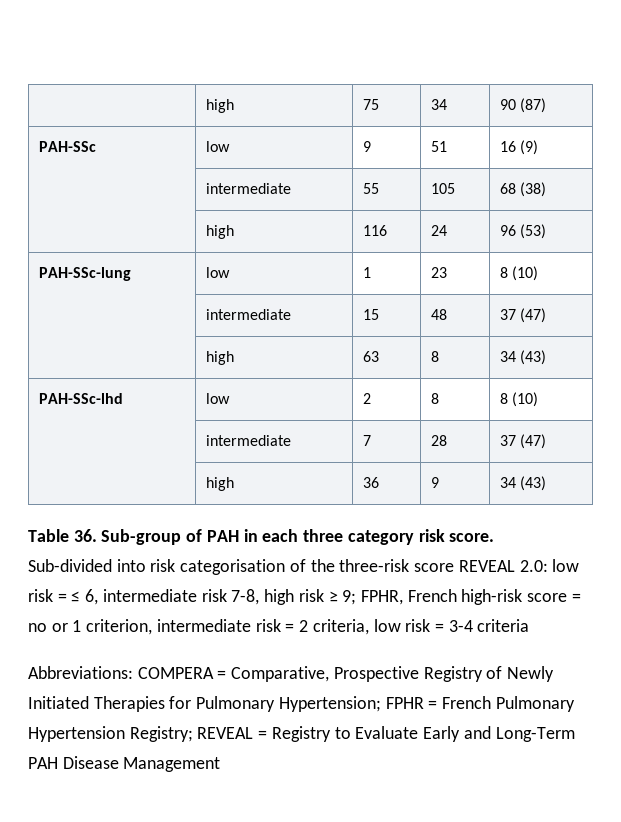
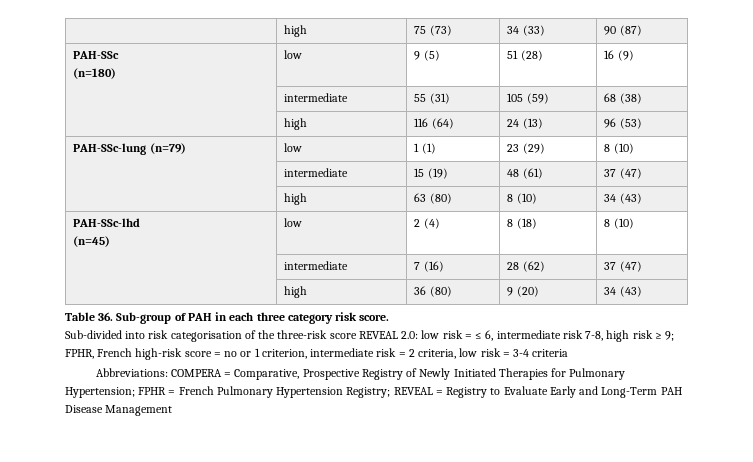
- | high | 75 | 34 | 90 (87)
+ | high | 75 (73) | 34 (33) | 90 (87)
- PAH-SSc | low | 9 | 51 | 16 (9)
+ PAH-SSc
+ (n=180) | low | 9 (5) | 51 (28) | 16 (9)
- | intermediate | 55 | 105 | 68 (38)
+ | intermediate | 55 (31) | 105 (59) | 68 (38)
- | high | 116 | 24 | 96 (53)
+ | high | 116 (64) | 24 (13) | 96 (53)
- PAH-SSc-lung | low | 1 | 23 | 8 (10)
+ PAH-SSc-lung (n=79) | low | 1 (1) | 23 (29) | 8 (10)
- | intermediate | 15 | 48 | 37 (47)
+ | intermediate | 15 (19) | 48 (61) | 37 (47)
- | high | 63 | 8 | 34 (43)
+ | high | 63 (80) | 8 (10) | 34 (43)
- PAH-SSc-lhd | low | 2 | 8 | 8 (10)
+ PAH-SSc-lhd
+ (n=45) | low | 2 (4) | 8 (18) | 8 (10)
- | intermediate | 7 | 28 | 37 (47)
+ | intermediate | 7 (16) | 28 (62) | 37 (47)
- | high | 36 | 9 | 34 (43)
+ | high | 36 (80) | 9 (20) | 34 (43)

